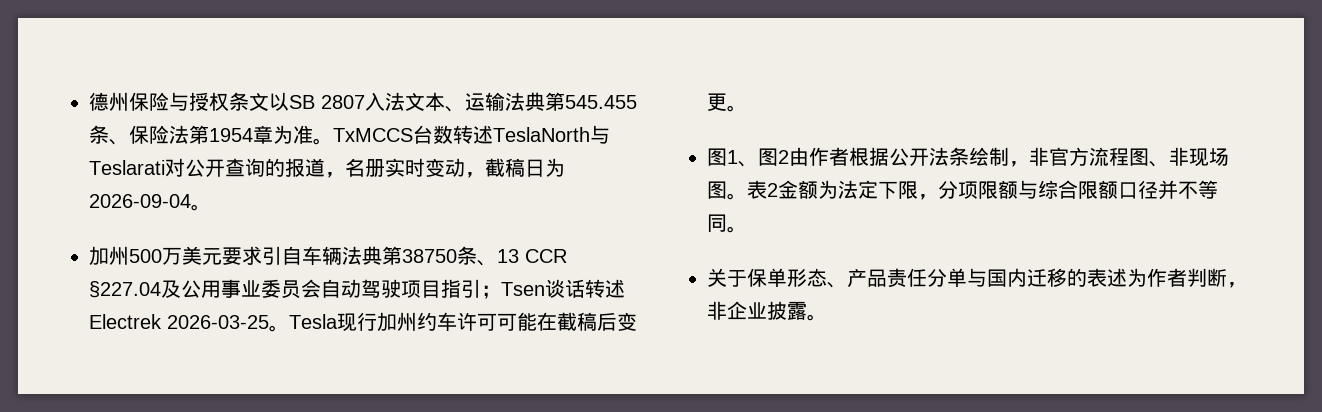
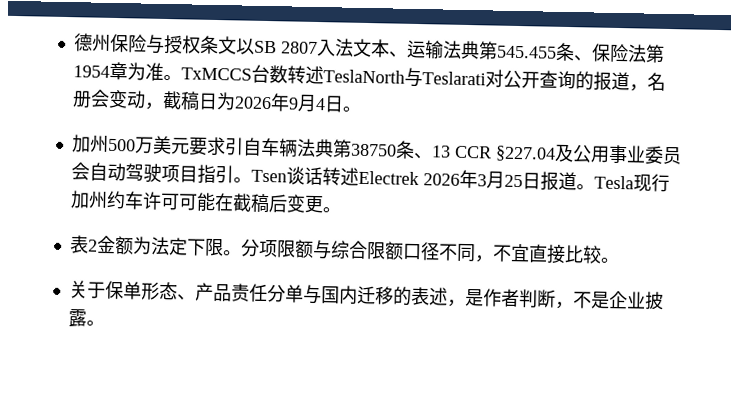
- TxMCCS台数转述TeslaNorth与Teslarati对公开查询的报道，名册实时变动，截稿日为2026-09-04。
+ TxMCCS台数转述TeslaNorth与Teslarati对公开查询的报道，名册会变动，截稿日为2026年9月4日。
- 加州500万美元要求引自车辆法典第38750条、13 CCR §227.04及公用事业委员会自动驾驶项目指引；Tsen谈话转述Electrek 2026-03-25。
+ 加州500万美元要求引自车辆法典第38750条、13 CCR §227.04及公用事业委员会自动驾驶项目指引。Tsen谈话转述Electrek 2026年3月25日报道。
- 图1、图2由作者根据公开法条绘制，非官方流程图、非现场图。表2金额为法定下限，分项限额与综合限额口径并不等同。
+ 表2金额为法定下限。分项限额与综合限额口径不同，不宜直接比较。
- 关于保单形态、产品责任分单与国内迁移的表述为作者判断，非企业披露。
+ 关于保单形态、产品责任分单与国内迁移的表述，是作者判断，不是企业披露。

